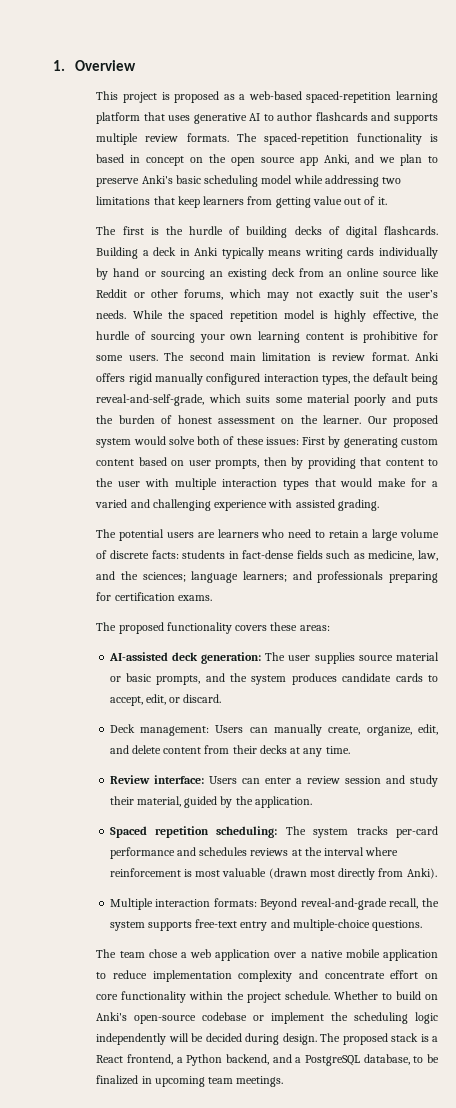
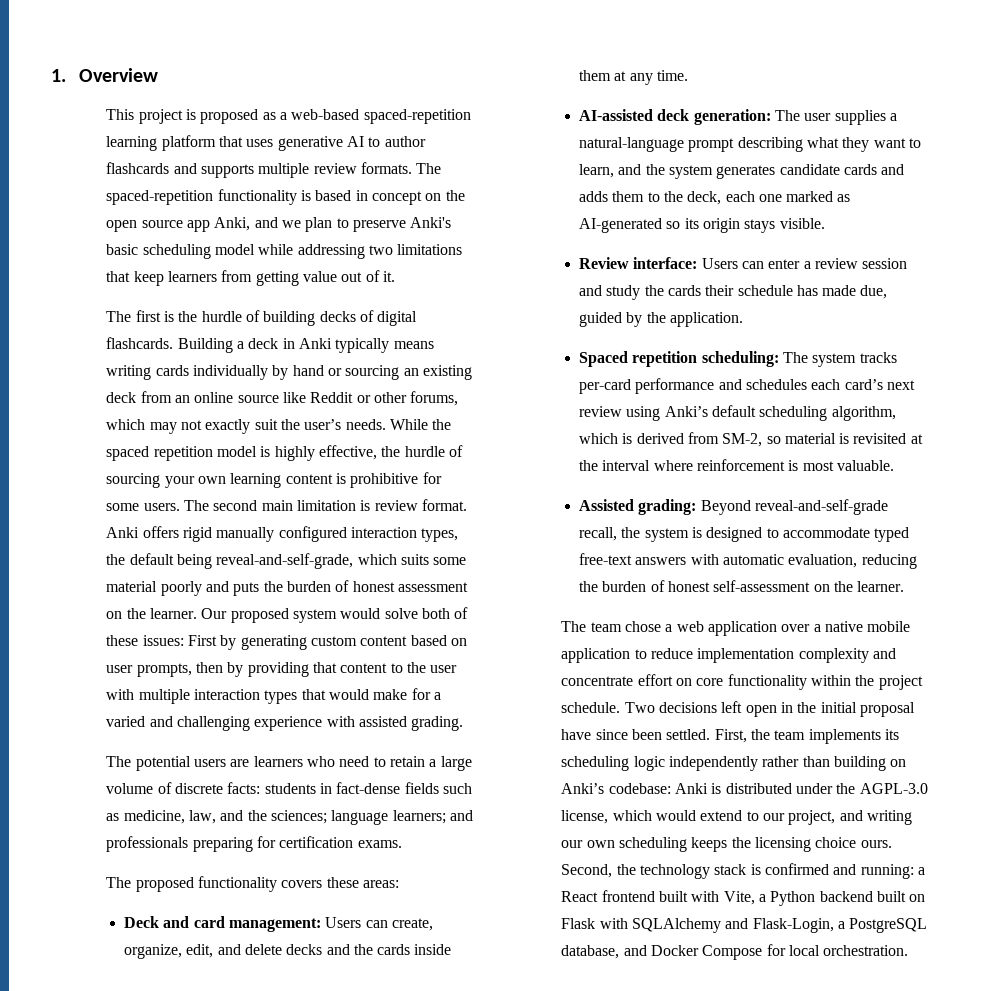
+ Deck and card management: Users can create, organize, edit, and delete decks and the cards inside them at any time.
- AI-assisted deck generation: The user supplies source material or basic prompts, and the system produces candidate cards to accept, edit, or discard.
- Deck management: Users can manually create, organize, edit, and delete content from their decks at any time.
+ AI-assisted deck generation: The user supplies a natural-language prompt describing what they want to learn, and the system generates candidate cards and adds them to the deck, each one marked as AI-generated so its origin stays visible.
- Review interface: Users can enter a review session and study their material, guided by the application.
+ Review interface: Users can enter a review session and study the cards their schedule has made due, guided by the application.
- Spaced repetition scheduling: The system tracks per-card performance and schedules reviews at the interval where reinforcement is most valuable (drawn most directly from Anki).
- Multiple interaction formats: Beyond reveal-and-grade recall, the system supports free-text entry and multiple-choice questions.
+ Spaced repetition scheduling: The system tracks per-card performance and schedules each card’s next review using Anki’s default scheduling algorithm, which is derived from SM-2, so material is revisited at the interval where reinforcement is most valuable.
+ Assisted grading: Beyond reveal-and-self-grade recall, the system is designed to accommodate typed free-text answers with automatic evaluation, reducing the burden of honest self-assessment on the learner.
- Whether to build on Anki's open-source codebase or implement the scheduling logic independently will be decided during design. The proposed stack is a React frontend, a Python backend, and a PostgreSQL database, to be finalized in upcoming team meetings.
+ Two decisions left open in the initial proposal have since been settled. First, the team implements its scheduling logic independently rather than building on Anki’s codebase: Anki is distributed under the AGPL-3.0 license, which would extend to our project, and writing our own scheduling keeps the licensing choice ours. Second, the technology stack is confirmed and running: a React frontend built with Vite, a Python backend built on Flask with SQLAlchemy and Flask-Login, a PostgreSQL database, and Docker Compose for local orchestration.

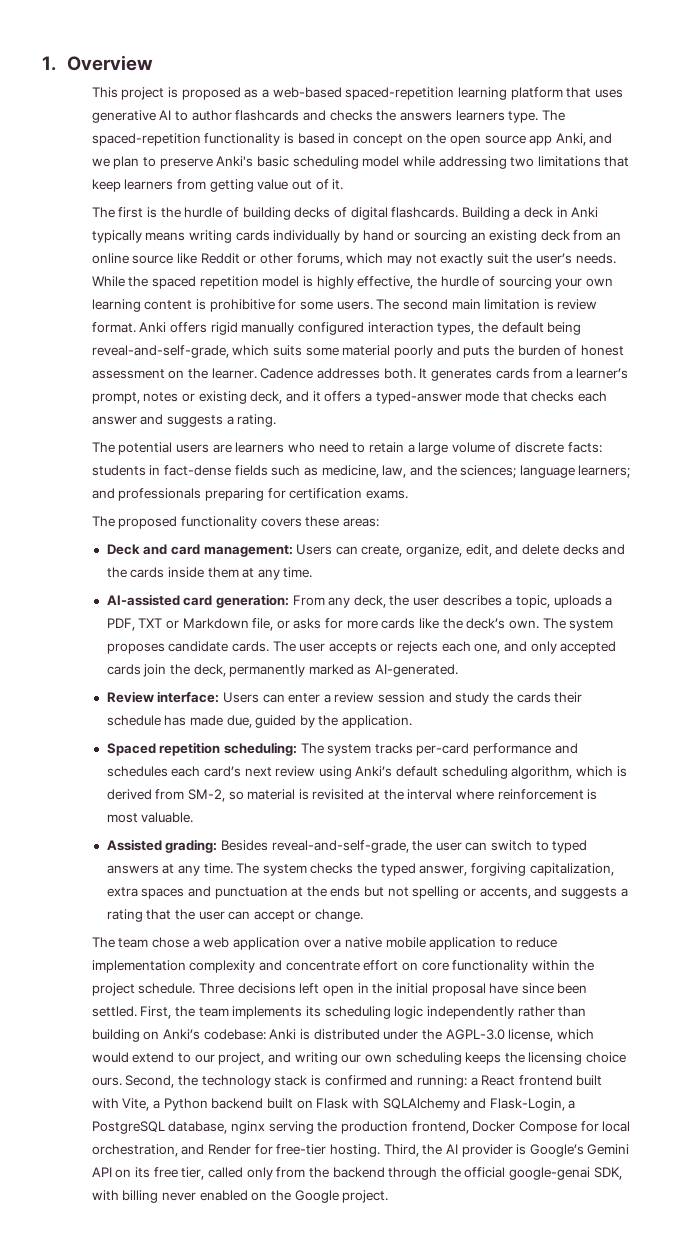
- This project is proposed as a web-based spaced-repetition learning platform that uses generative AI to author flashcards and supports multiple review formats.
+ This project is proposed as a web-based spaced-repetition learning platform that uses generative AI to author flashcards and checks the answers learners type.
- Our proposed system would solve both of these issues: First by generating custom content based on user prompts, then by providing that content to the user with multiple interaction types that would make for a varied and challenging experience with assisted grading.
+ Cadence addresses both. It generates cards from a learner’s prompt, notes or existing deck, and it offers a typed-answer mode that checks each answer and suggests a rating.
- AI-assisted deck generation: The user supplies a natural-language prompt describing what they want to learn, and the system generates candidate cards and adds them to the deck, each one marked as AI-generated so its origin stays visible.
+ AI-assisted card generation: From any deck, the user describes a topic, uploads a PDF, TXT or Markdown file, or asks for more cards like the deck’s own. The system proposes candidate cards. The user accepts or rejects each one, and only accepted cards join the deck, permanently marked as AI-generated.
- Assisted grading: Beyond reveal-and-self-grade recall, the system is designed to accommodate typed free-text answers with automatic evaluation, reducing the burden of honest self-assessment on the learner.
+ Assisted grading: Besides reveal-and-self-grade, the user can switch to typed answers at any time. The system checks the typed answer, forgiving capitalization, extra spaces and punctuation at the ends but not spelling or accents, and suggests a rating that the user can accept or change.
- Two decisions left open in the initial proposal have since been settled.
+ Three decisions left open in the initial proposal have since been settled.
- Second, the technology stack is confirmed and running: a React frontend built with Vite, a Python backend built on Flask with SQLAlchemy and Flask-Login, a PostgreSQL database, and Docker Compose for local orchestration.
+ Second, the technology stack is confirmed and running: a React frontend built with Vite, a Python backend built on Flask with SQLAlchemy and Flask-Login, a PostgreSQL database, nginx serving the production frontend, Docker Compose for local orchestration, and Render for free-tier hosting. Third, the AI provider is Google’s Gemini API on its free tier, called only from the backend through the official google-genai SDK, with billing never enabled on the Google project.

